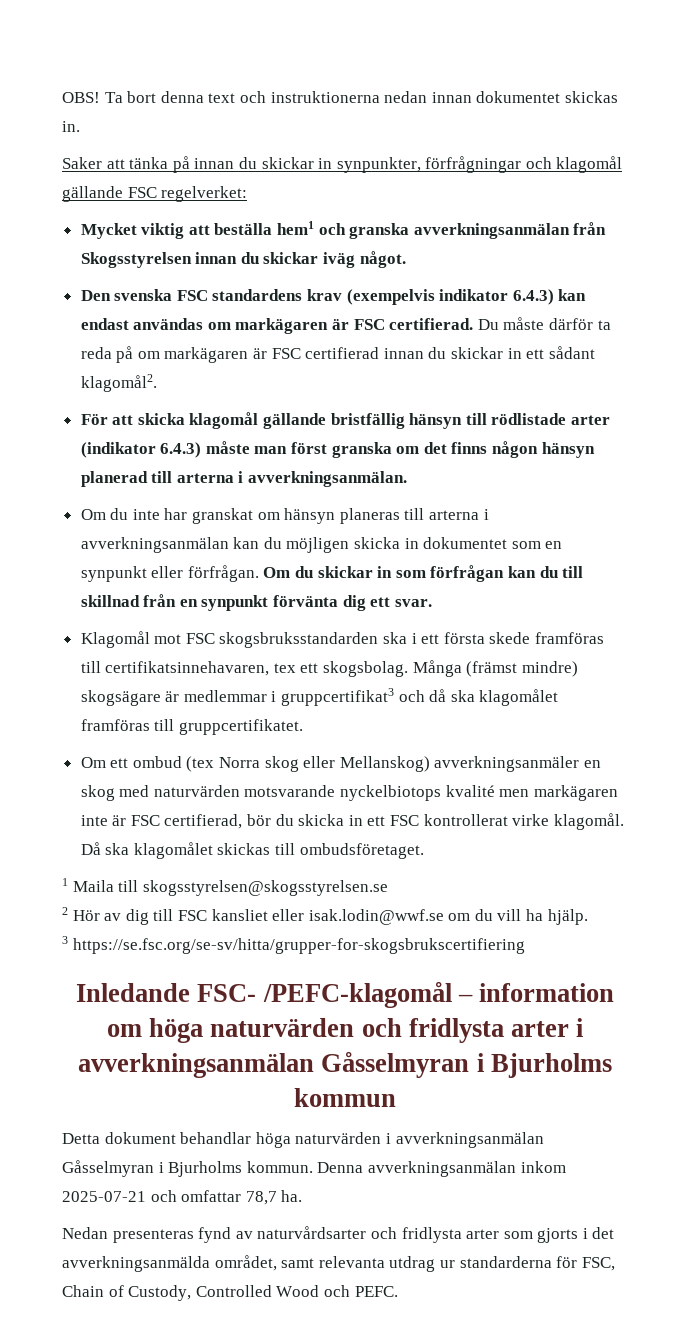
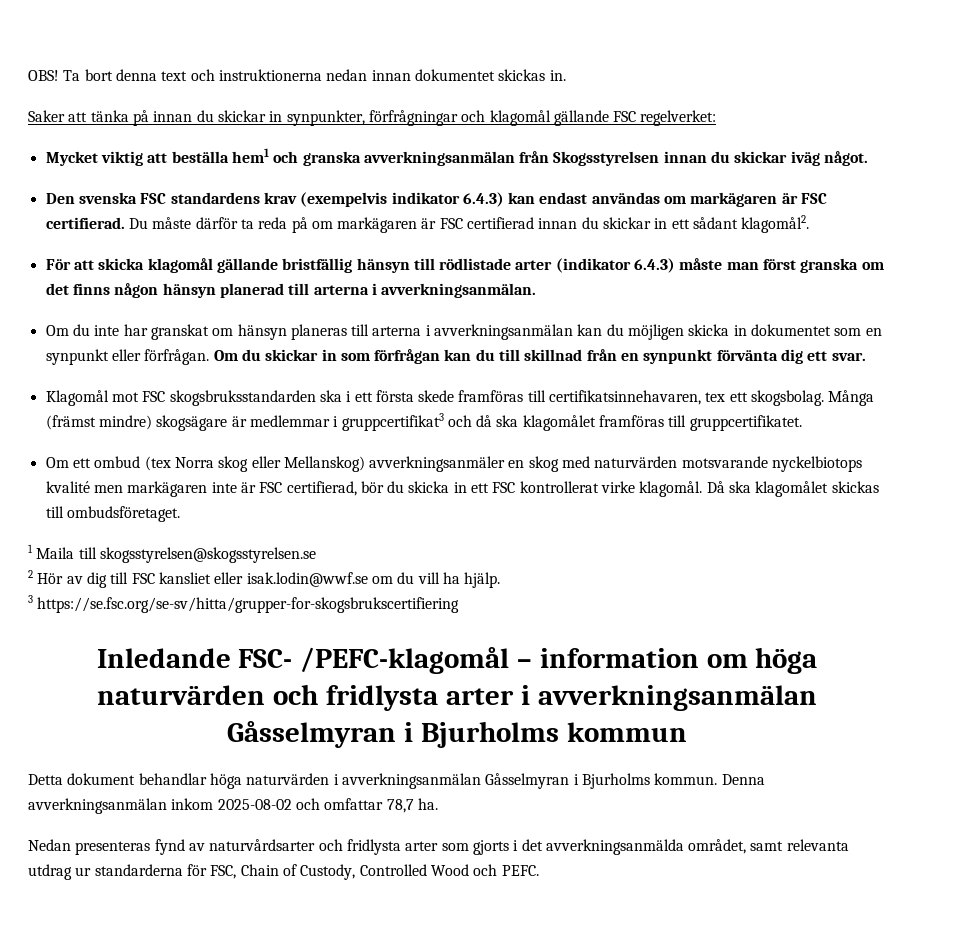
- Denna avverkningsanmälan inkom 2025-07-21 och omfattar 78,7 ha.
+ Denna avverkningsanmälan inkom 2025-08-02 och omfattar 78,7 ha.

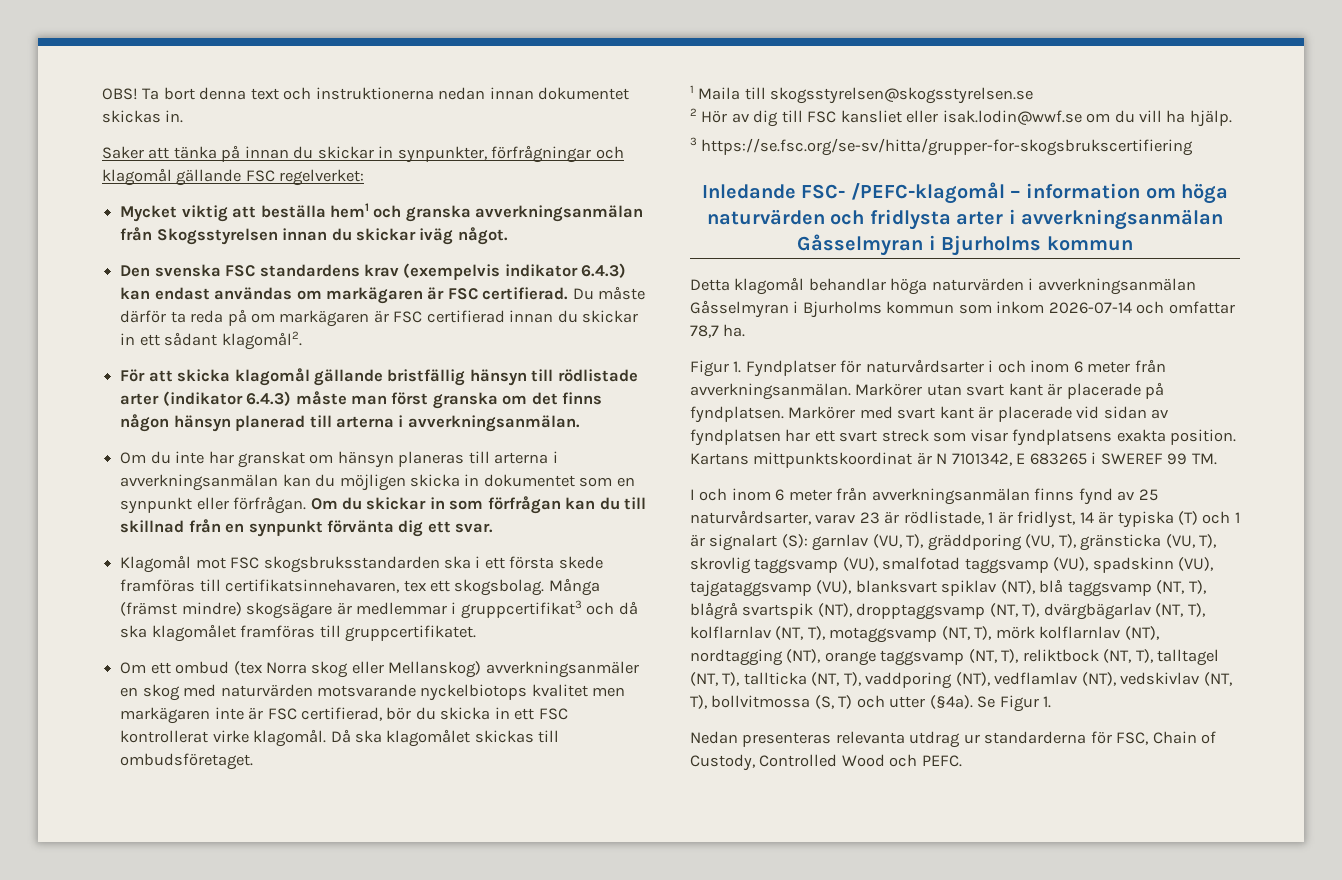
- Om ett ombud (tex Norra skog eller Mellanskog) avverkningsanmäler en skog med naturvärden motsvarande nyckelbiotops kvalité men markägaren inte är FSC certifierad, bör du skicka in ett FSC kontrollerat virke klagomål.
+ Om ett ombud (tex Norra skog eller Mellanskog) avverkningsanmäler en skog med naturvärden motsvarande nyckelbiotops kvalitet men markägaren inte är FSC certifierad, bör du skicka in ett FSC kontrollerat virke klagomål.
- Detta dokument behandlar höga naturvärden i avverkningsanmälan Gåsselmyran i Bjurholms kommun. Denna avverkningsanmälan inkom 2025-08-02 och omfattar 78,7 ha.
+ Detta klagomål behandlar höga naturvärden i avverkningsanmälan Gåsselmyran i Bjurholms kommun som inkom 2026-07-14 och omfattar 78,7 ha.
- Nedan presenteras fynd av naturvårdsarter och fridlysta arter som gjorts i det avverkningsanmälda området, samt relevanta utdrag ur standarderna för FSC, Chain of Custody, Controlled Wood och PEFC.
+ Figur 1. Fyndplatser för naturvårdsarter i och inom 6 meter från avverkningsanmälan. Markörer utan svart kant är placerade på fyndplatsen. Markörer med svart kant är placerade vid sidan av fyndplatsen har ett svart streck som visar fyndplatsens exakta position. Kartans mittpunktskoordinat är N 7101342, E 683265 i SWEREF 99 TM.
+ I och inom 6 meter från avverkningsanmälan finns fynd av 25 naturvårdsarter, varav 23 är rödlistade, 1 är fridlyst, 14 är typiska (T) och 1 är signalart (S): garnlav (VU, T), gräddporing (VU, T), gränsticka (VU, T), skrovlig taggsvamp (VU), smalfotad taggsvamp (VU), spadskinn (VU), tajgataggsvamp (VU), blanksvart spiklav (NT), blå taggsvamp (NT, T), blågrå svartspik (NT), dropptaggsvamp (NT, T), dvärgbägarlav (NT, T), kolflarnlav (NT, T), motaggsvamp (NT, T), mörk kolflarnlav (NT), nordtagging (NT), orange taggsvamp (NT, T), reliktbock (NT, T), talltagel (NT, T), tallticka (NT, T), vaddporing (NT), vedflamlav (NT), vedskivlav (NT, T), bollvitmossa (S, T) och utter (§4a). Se Figur 1.
+ Nedan presenteras relevanta utdrag ur standarderna för FSC, Chain of Custody, Controlled Wood och PEFC.

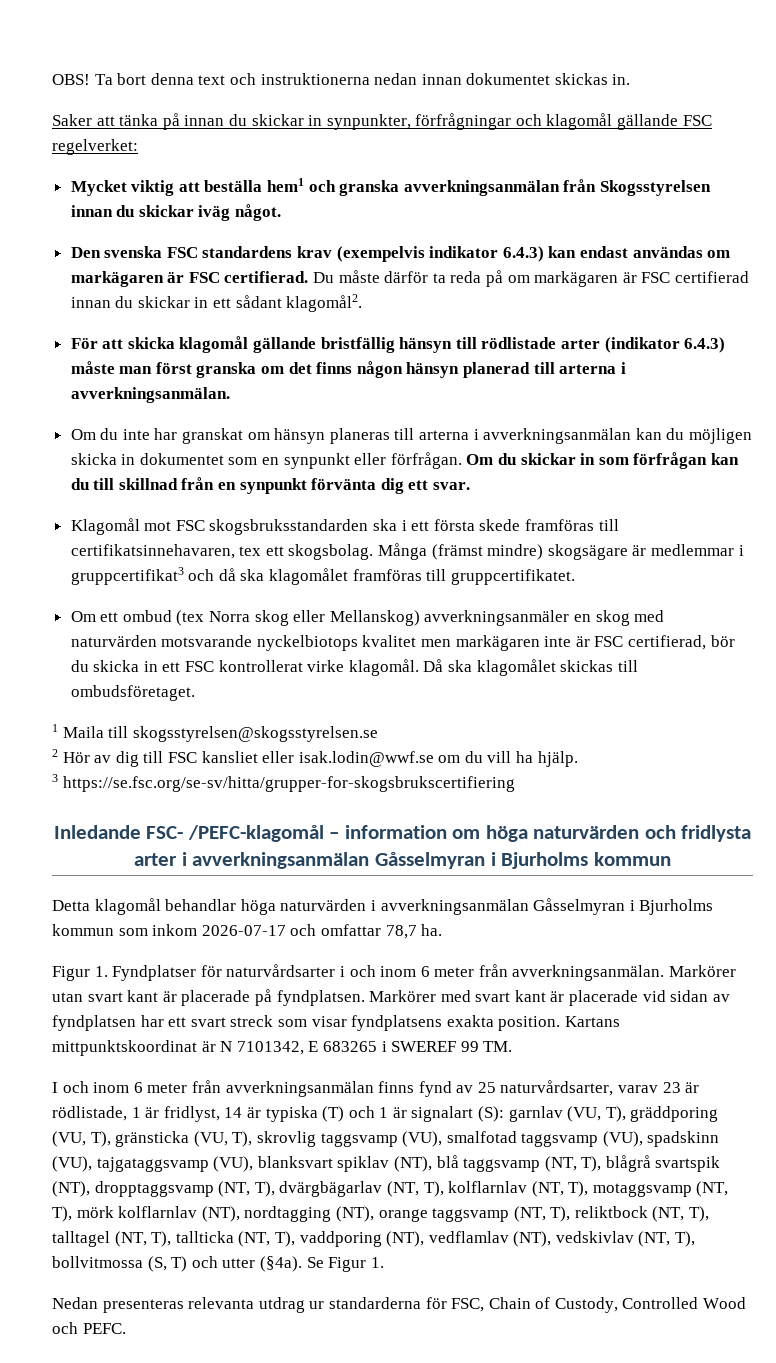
- Detta klagomål behandlar höga naturvärden i avverkningsanmälan Gåsselmyran i Bjurholms kommun som inkom 2026-07-14 och omfattar 78,7 ha.
+ Detta klagomål behandlar höga naturvärden i avverkningsanmälan Gåsselmyran i Bjurholms kommun som inkom 2026-07-17 och omfattar 78,7 ha.

